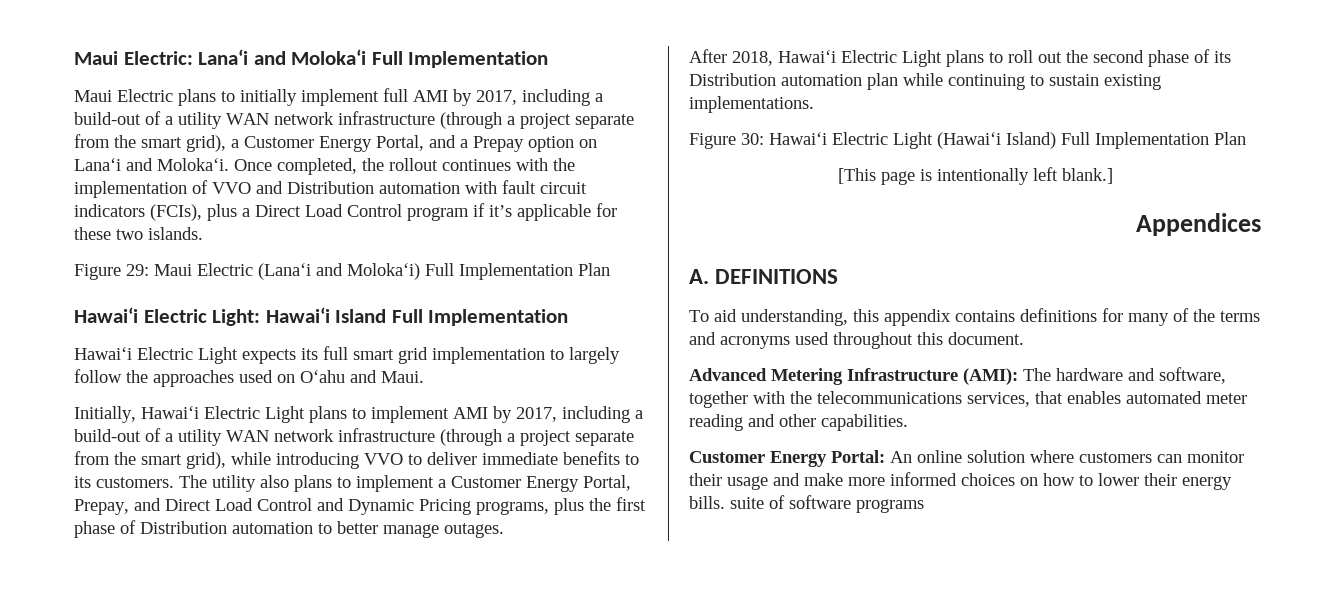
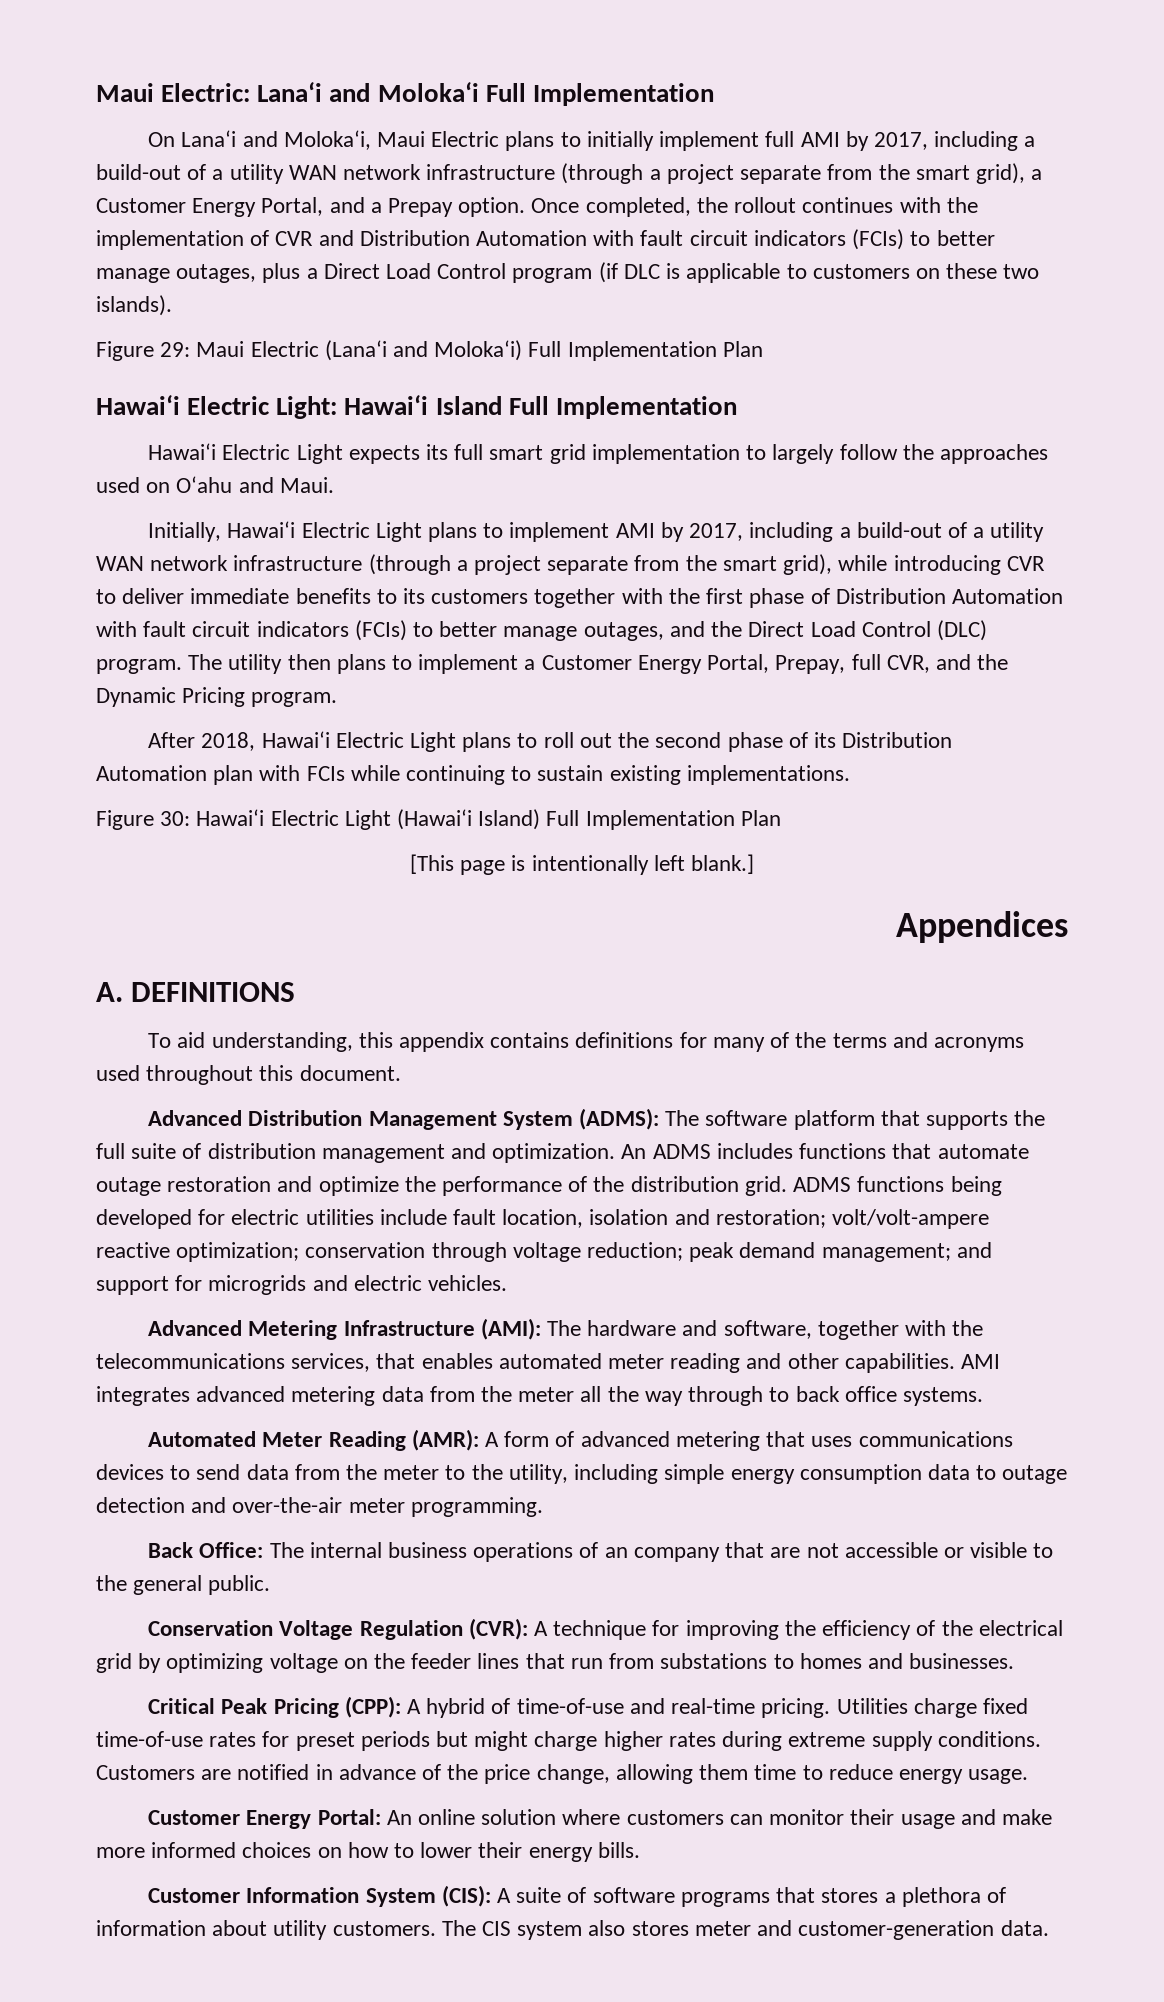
- Maui Electric plans to initially implement full AMI by 2017, including a build-out of a utility WAN network infrastructure (through a project separate from the smart grid), a Customer Energy Portal, and a Prepay option on Lana‘i and Moloka‘i.
+ On Lana‘i and Moloka‘i, Maui Electric plans to initially implement full AMI by 2017, including a build-out of a utility WAN network infrastructure (through a project separate from the smart grid), a Customer Energy Portal, and a Prepay option.
- Once completed, the rollout continues with the implementation of VVO and Distribution automation with fault circuit indicators (FCIs), plus a Direct Load Control program if it’s applicable for these two islands.
+ Once completed, the rollout continues with the implementation of CVR and Distribution Automation with fault circuit indicators (FCIs) to better manage outages, plus a Direct Load Control program (if DLC is applicable to customers on these two islands).
- Initially, Hawai‘i Electric Light plans to implement AMI by 2017, including a build-out of a utility WAN network infrastructure (through a project separate from the smart grid), while introducing VVO to deliver immediate benefits to its customers.
+ Initially, Hawai‘i Electric Light plans to implement AMI by 2017, including a build-out of a utility WAN network infrastructure (through a project separate from the smart grid), while introducing CVR to deliver immediate benefits to its customers together with the first phase of Distribution Automation with fault circuit indicators (FCIs) to better manage outages, and the Direct Load Control (DLC) program.
- The utility also plans to implement a Customer Energy Portal, Prepay, and Direct Load Control and Dynamic Pricing programs, plus the first phase of Distribution automation to better manage outages.
+ The utility then plans to implement a Customer Energy Portal, Prepay, full CVR, and the Dynamic Pricing program.
- After 2018, Hawai‘i Electric Light plans to roll out the second phase of its Distribution automation plan while continuing to sustain existing implementations.
+ After 2018, Hawai‘i Electric Light plans to roll out the second phase of its Distribution Automation plan with FCIs while continuing to sustain existing implementations.
+ Advanced Distribution Management System (ADMS): The software platform that supports the full suite of distribution management and optimization. An ADMS includes functions that automate outage restoration and optimize the performance of the distribution grid. ADMS functions being developed for electric utilities include fault location, isolation and restoration; volt/volt-ampere reactive optimization; conservation through voltage reduction; peak demand management; and support for microgrids and electric vehicles.
+ AMI integrates advanced metering data from the meter all the way through to back office systems.
+ Automated Meter Reading (AMR): A form of advanced metering that uses communications devices to send data from the meter to the utility, including simple energy consumption data to outage detection and over-the-air meter programming.
+ Back Office: The internal business operations of an company that are not accessible or visible to the general public.
+ Conservation Voltage Regulation (CVR): A technique for improving the efficiency of the electrical grid by optimizing voltage on the feeder lines that run from substations to homes and businesses.
+ Critical Peak Pricing (CPP): A hybrid of time-of-use and real-time pricing. Utilities charge fixed time-of-use rates for preset periods but might charge higher rates during extreme supply conditions. Customers are notified in advance of the price change, allowing them time to reduce energy usage.
- Customer Energy Portal: An online solution where customers can monitor their usage and make more informed choices on how to lower their energy bills. suite of software programs
+ Customer Energy Portal: An online solution where customers can monitor their usage and make more informed choices on how to lower their energy bills.
+ Customer Information System (CIS): A suite of software programs that stores a plethora of information about utility customers. The CIS system also stores meter and customer-generation data.

